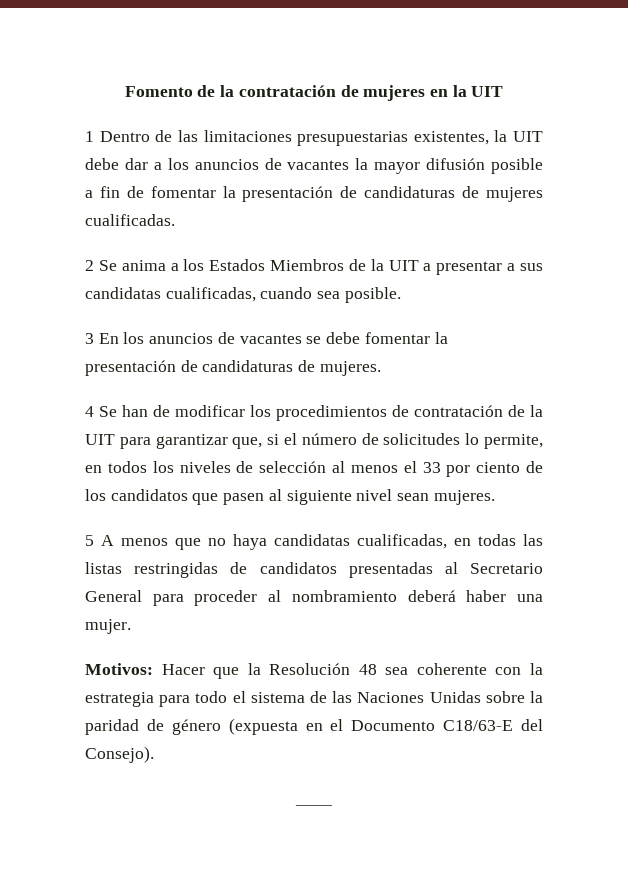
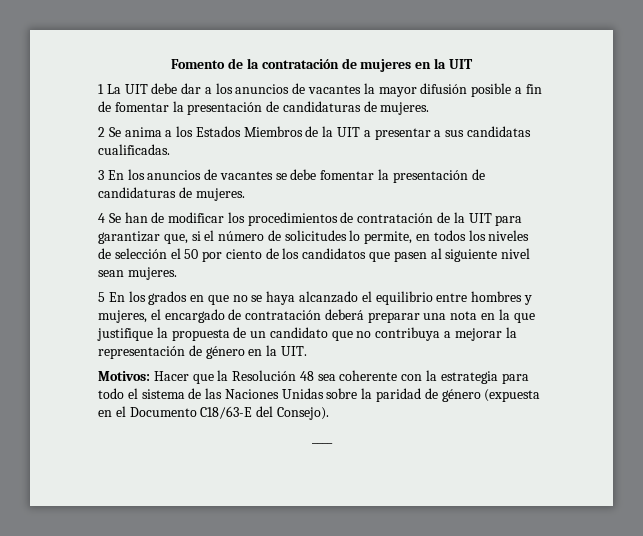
- 1 Dentro de las limitaciones presupuestarias existentes, la UIT debe dar a los anuncios de vacantes la mayor difusión posible a fin de fomentar la presentación de candidaturas de mujeres cualificadas.
+ 1 La UIT debe dar a los anuncios de vacantes la mayor difusión posible a fin de fomentar la presentación de candidaturas de mujeres.
- 2 Se anima a los Estados Miembros de la UIT a presentar a sus candidatas cualificadas, cuando sea posible.
+ 2 Se anima a los Estados Miembros de la UIT a presentar a sus candidatas cualificadas.
- 4 Se han de modificar los procedimientos de contratación de la UIT para garantizar que, si el número de solicitudes lo permite, en todos los niveles de selección al menos el 33 por ciento de los candidatos que pasen al siguiente nivel sean mujeres.
+ 4 Se han de modificar los procedimientos de contratación de la UIT para garantizar que, si el número de solicitudes lo permite, en todos los niveles de selección el 50 por ciento de los candidatos que pasen al siguiente nivel sean mujeres.
- 5 A menos que no haya candidatas cualificadas, en todas las listas restringidas de candidatos presentadas al Secretario General para proceder al nombramiento deberá haber una mujer.
+ 5 En los grados en que no se haya alcanzado el equilibrio entre hombres y mujeres, el encargado de contratación deberá preparar una nota en la que justifique la propuesta de un candidato que no contribuya a mejorar la representación de género en la UIT.

